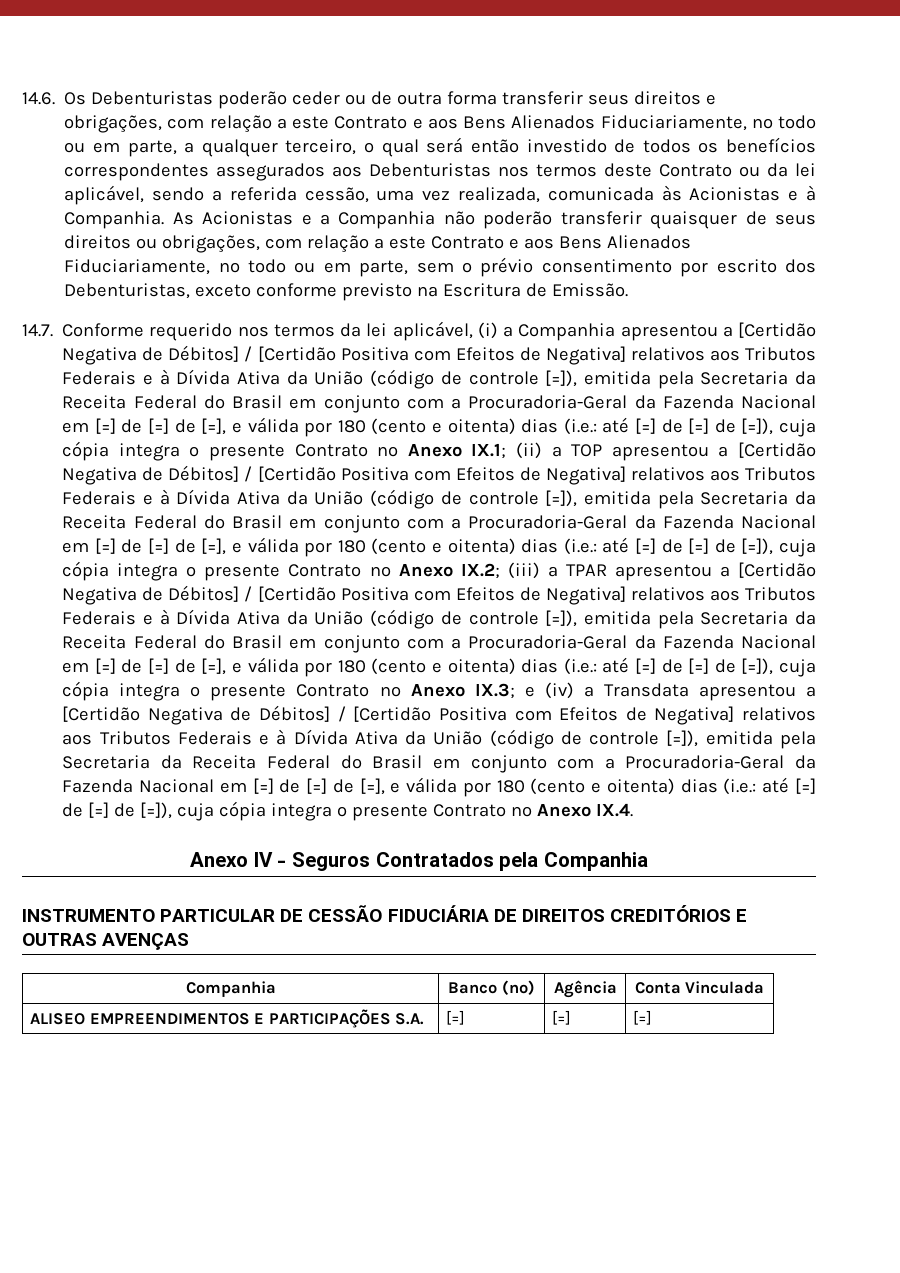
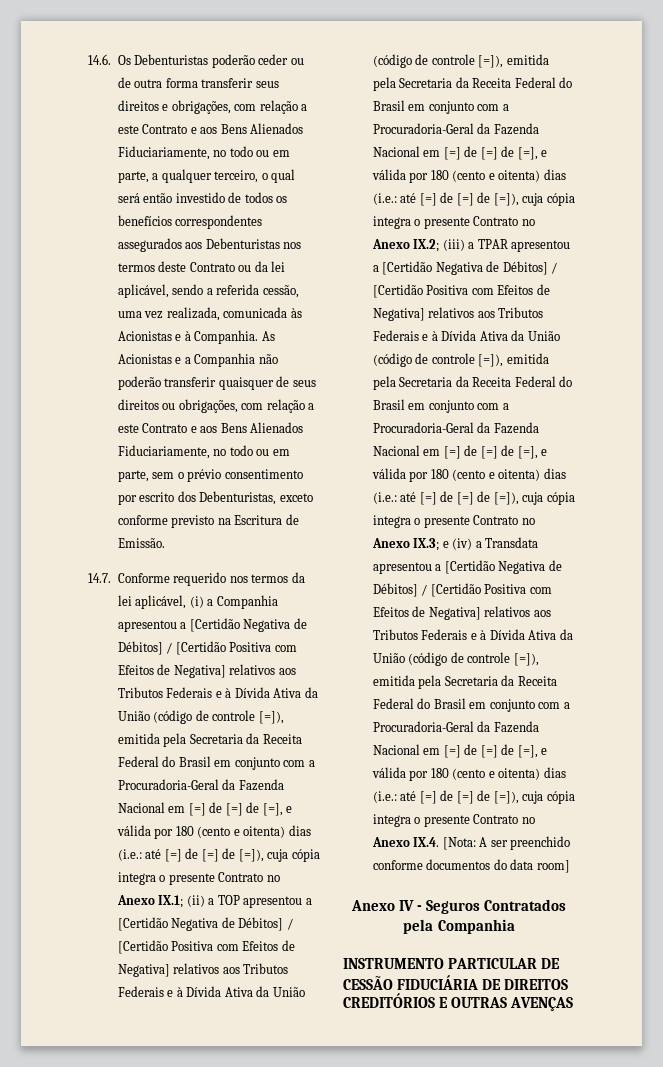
- até [=] de [=] de [=]), cuja cópia integra o presente Contrato no Anexo IX.4.
+ até [=] de [=] de [=]), cuja cópia integra o presente Contrato no Anexo IX.4. [Nota: A ser preenchido conforme documentos do data room]
- Companhia | Banco (nº) | Agência | Conta Vinculada
- ALISEO EMPREENDIMENTOS E PARTICIPAÇÕES S.A. | [=] | [=] | [=]

